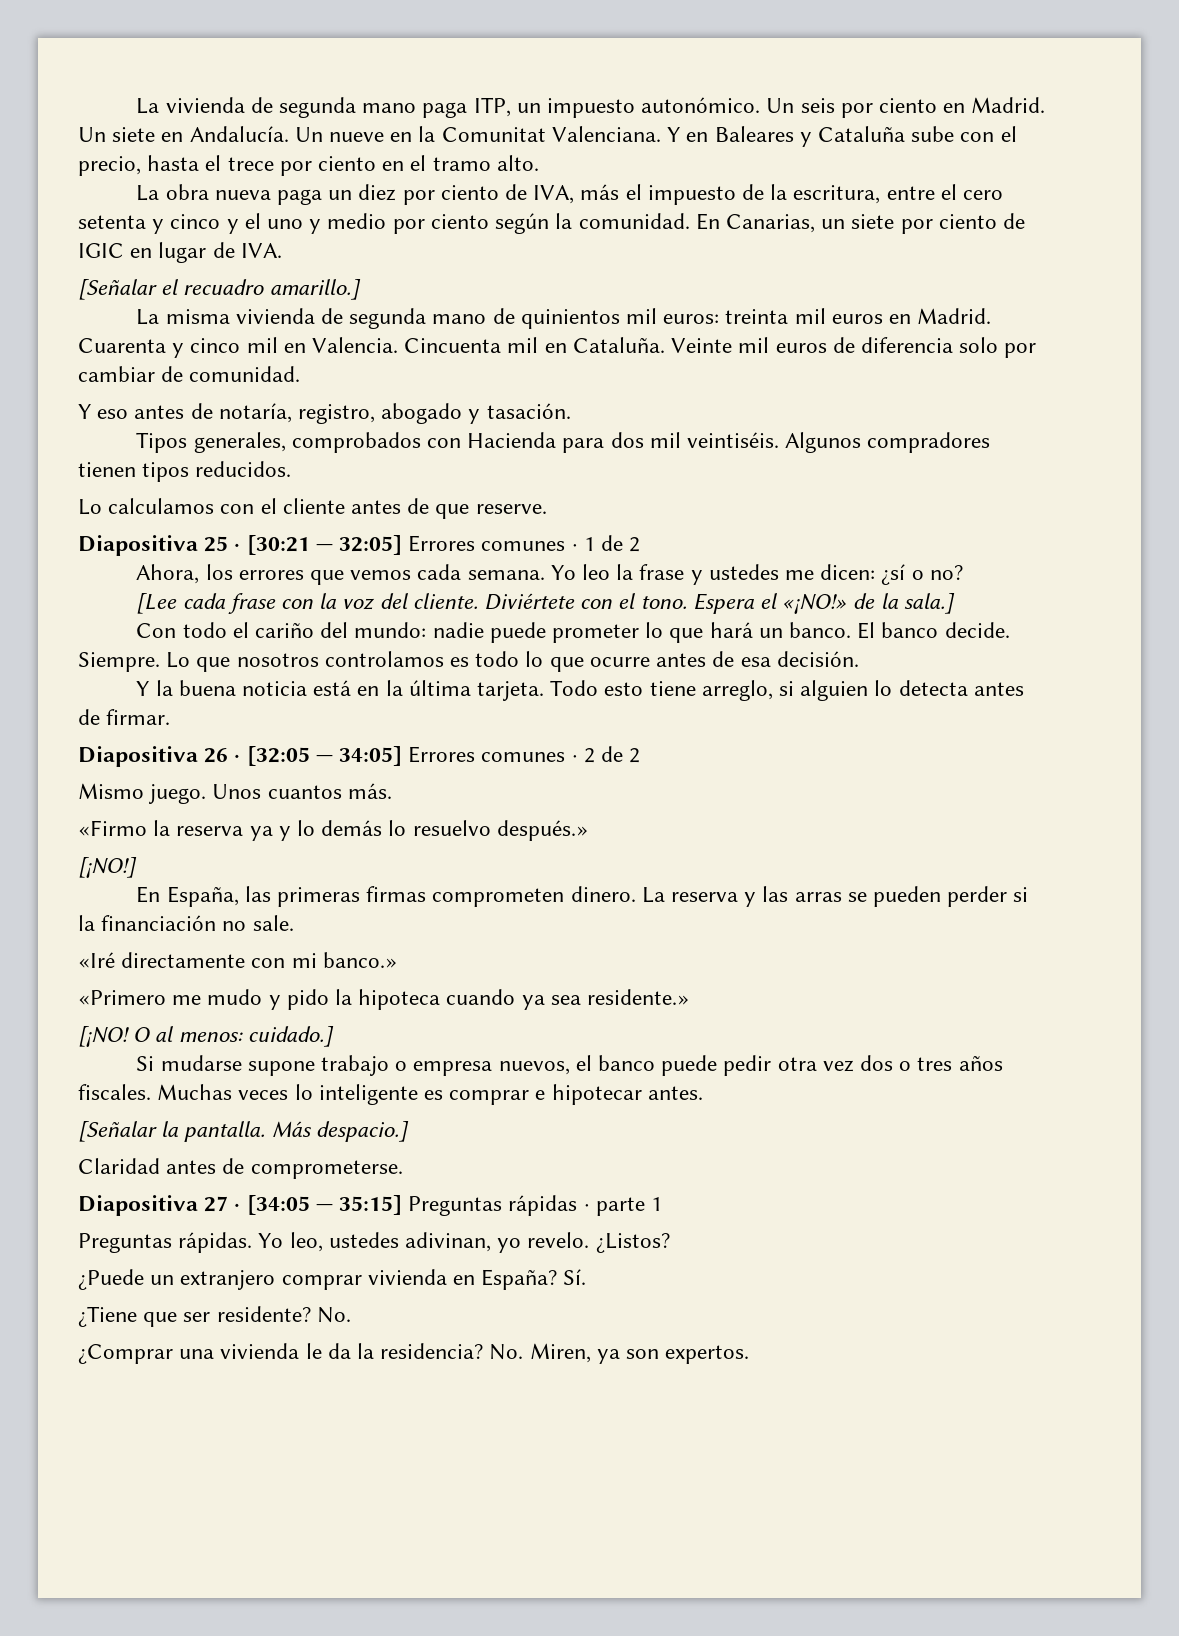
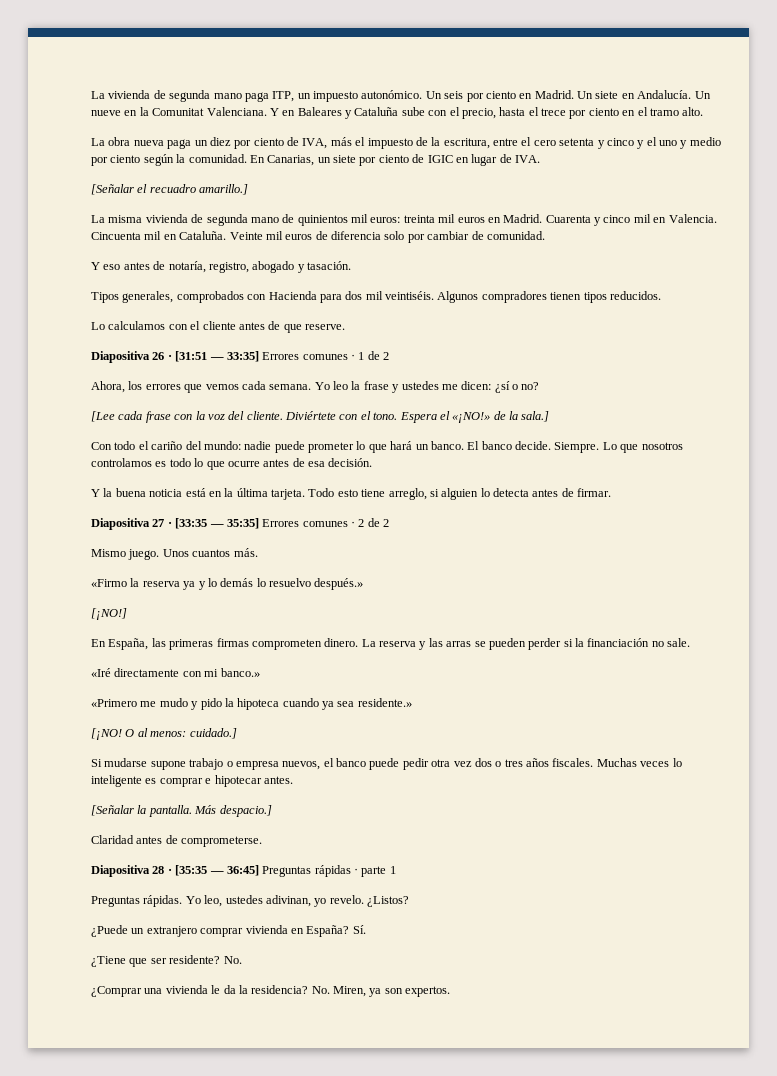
- Diapositiva 25 · [30:21 — 32:05] Errores comunes · 1 de 2
+ Diapositiva 26 · [31:51 — 33:35] Errores comunes · 1 de 2
- Diapositiva 26 · [32:05 — 34:05] Errores comunes · 2 de 2
+ Diapositiva 27 · [33:35 — 35:35] Errores comunes · 2 de 2
- Diapositiva 27 · [34:05 — 35:15] Preguntas rápidas · parte 1
+ Diapositiva 28 · [35:35 — 36:45] Preguntas rápidas · parte 1

